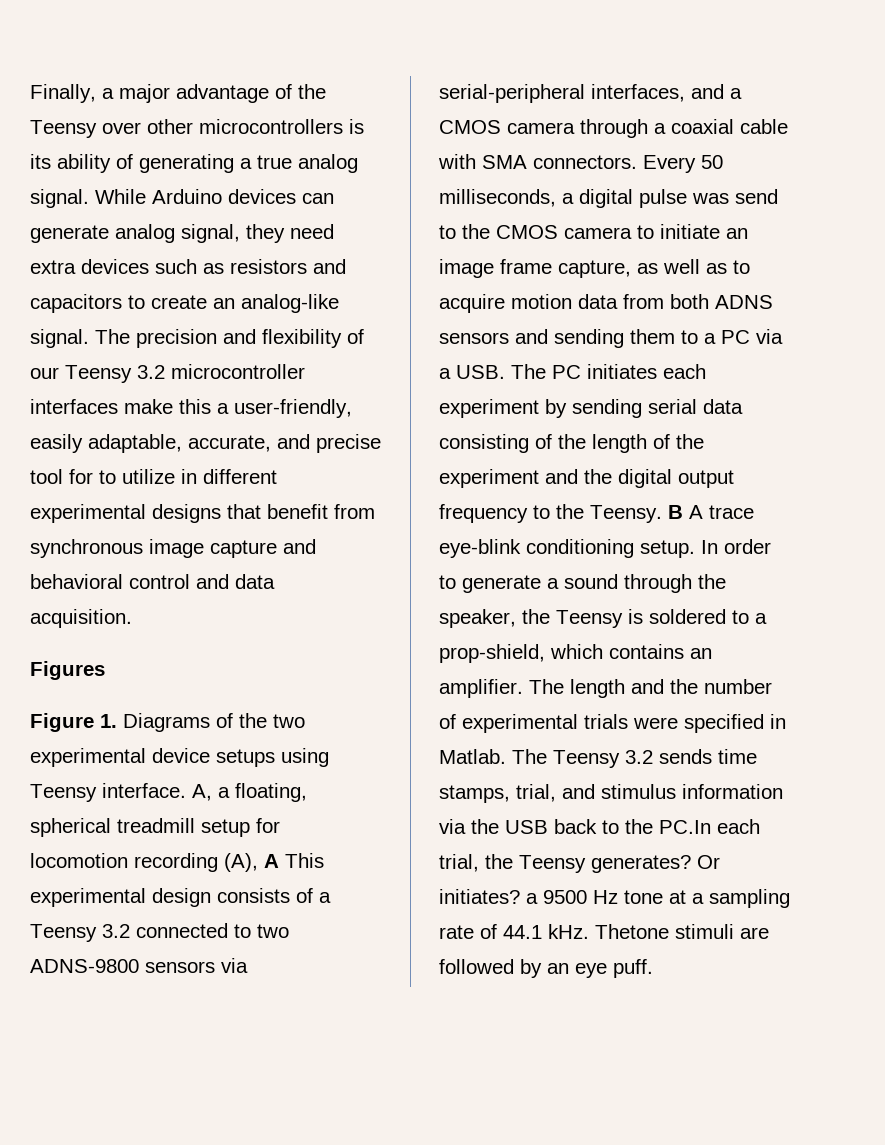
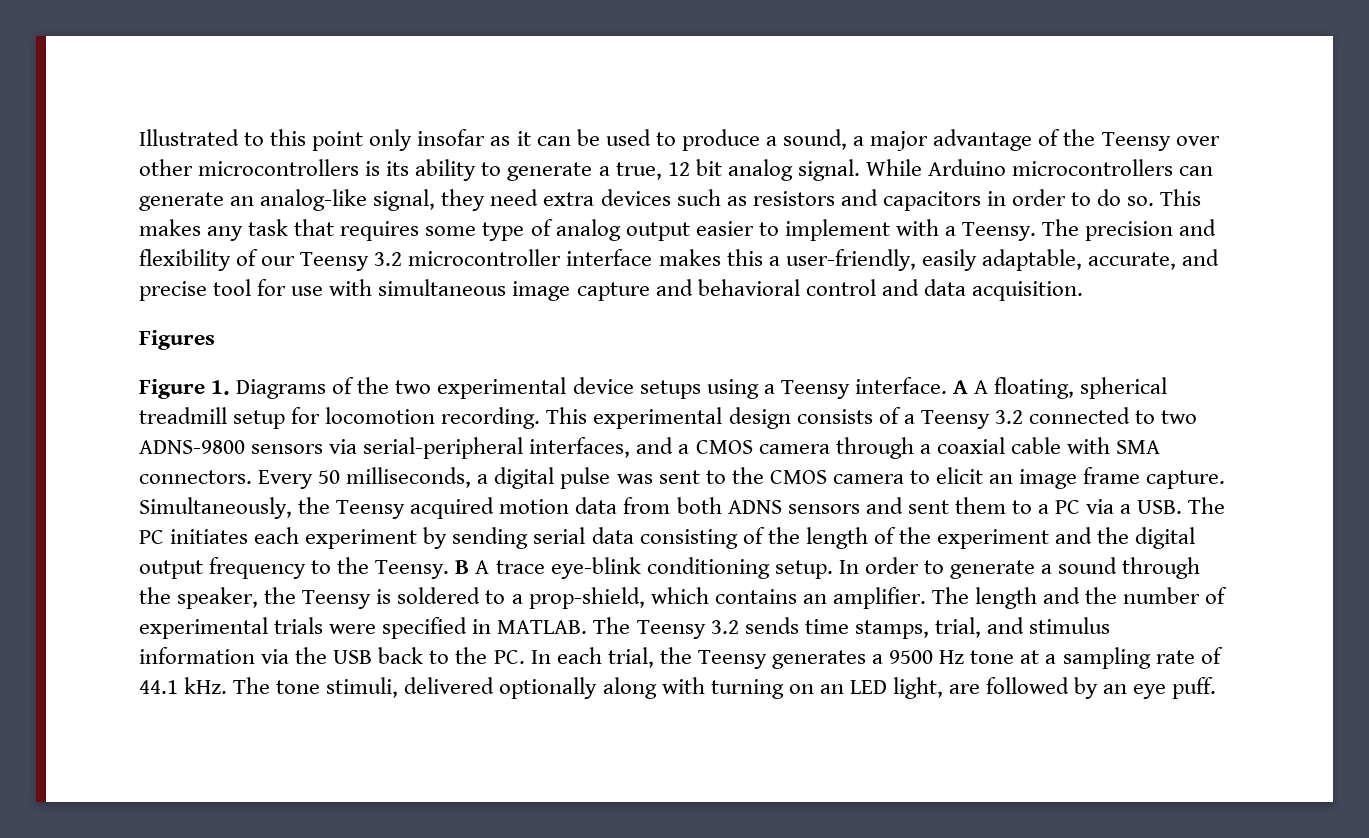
- Finally, a major advantage of the Teensy over other microcontrollers is its ability of generating a true analog signal.
+ Illustrated to this point only insofar as it can be used to produce a sound, a major advantage of the Teensy over other microcontrollers is its ability to generate a true, 12 bit analog signal.
- While Arduino devices can generate analog signal, they need extra devices such as resistors and capacitors to create an analog-like signal.
+ While Arduino microcontrollers can generate an analog-like signal, they need extra devices such as resistors and capacitors in order to do so. This makes any task that requires some type of analog output easier to implement with a Teensy.
- The precision and flexibility of our Teensy 3.2 microcontroller interfaces make this a user-friendly, easily adaptable, accurate, and precise tool for to utilize in different experimental designs that benefit from synchronous image capture and behavioral control and data acquisition.
+ The precision and flexibility of our Teensy 3.2 microcontroller interface makes this a user-friendly, easily adaptable, accurate, and precise tool for use with simultaneous image capture and behavioral control and data acquisition.
- Figure 1. Diagrams of the two experimental device setups using Teensy interface.
+ Figure 1. Diagrams of the two experimental device setups using a Teensy interface.
- A, a floating, spherical treadmill setup for locomotion recording (A), A This experimental design consists of a Teensy 3.2 connected to two ADNS-9800 sensors via serial-peripheral interfaces, and a CMOS camera through a coaxial cable with SMA connectors.
+ A A floating, spherical treadmill setup for locomotion recording. This experimental design consists of a Teensy 3.2 connected to two ADNS-9800 sensors via serial-peripheral interfaces, and a CMOS camera through a coaxial cable with SMA connectors.
- Every 50 milliseconds, a digital pulse was send to the CMOS camera to initiate an image frame capture, as well as to acquire motion data from both ADNS sensors and sending them to a PC via a USB. The PC initiates each experiment by sending serial data consisting of the length of the experiment and the digital output frequency to the Teensy.
+ Every 50 milliseconds, a digital pulse was sent to the CMOS camera to elicit an image frame capture. Simultaneously, the Teensy acquired motion data from both ADNS sensors and sent them to a PC via a USB. The PC initiates each experiment by sending serial data consisting of the length of the experiment and the digital output frequency to the Teensy.
- The length and the number of experimental trials were specified in Matlab.
+ The length and the number of experimental trials were specified in MATLAB.
- The Teensy 3.2 sends time stamps, trial, and stimulus information via the USB back to the PC.In each trial, the Teensy generates? Or initiates? a 9500 Hz tone at a sampling rate of 44.1 kHz.
+ The Teensy 3.2 sends time stamps, trial, and stimulus information via the USB back to the PC. In each trial, the Teensy generates a 9500 Hz tone at a sampling rate of 44.1 kHz.
- Thetone stimuli are followed by an eye puff.
+ The tone stimuli, delivered optionally along with turning on an LED light, are followed by an eye puff.

